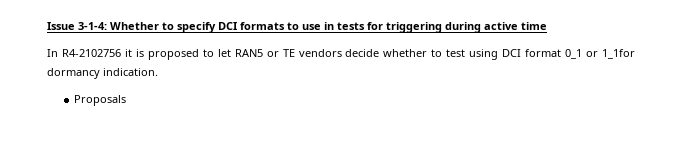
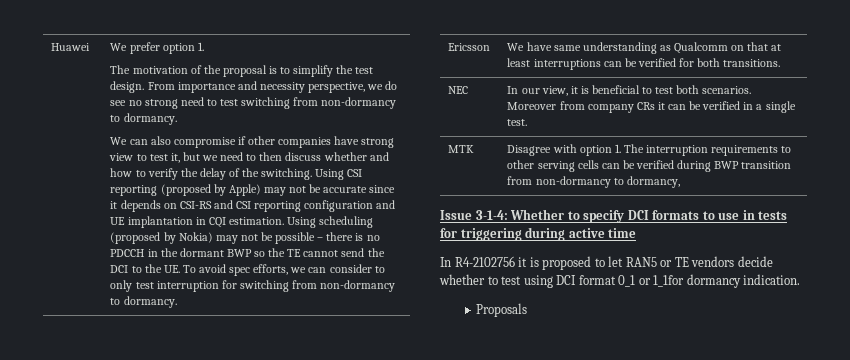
+ Huawei | We prefer option 1.
+ The motivation of the proposal is to simplify the test design. From importance and necessity perspective, we do see no strong need to test switching from non-dormancy to dormancy.
+ We can also compromise if other companies have strong view to test it, but we need to then discuss whether and how to verify the delay of the switching. Using CSI reporting (proposed by Apple) may not be accurate since it depends on CSI-RS and CSI reporting configuration and UE implantation in CQI estimation. Using scheduling (proposed by Nokia) may not be possible – there is no PDCCH in the dormant BWP so the TE cannot send the DCI to the UE. To avoid spec efforts, we can consider to only test interruption for switching from non-dormancy to dormancy.
+ Ericsson | We have same understanding as Qualcomm on that at least interruptions can be verified for both transitions.
+ NEC | In our view, it is beneficial to test both scenarios. Moreover from company CRs it can be verified in a single test.
+ MTK | Disagree with option 1. The interruption requirements to other serving cells can be verified during BWP transition from non-dormancy to dormancy,

